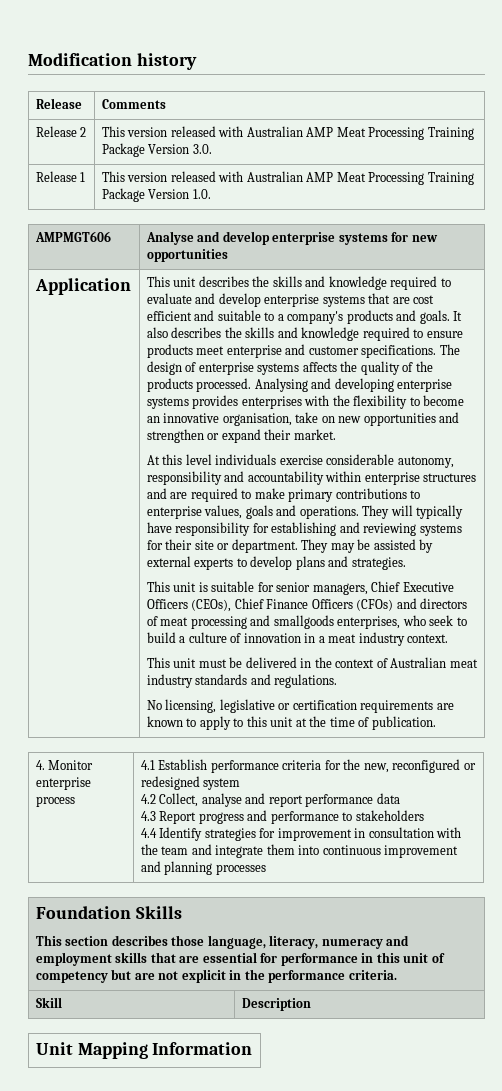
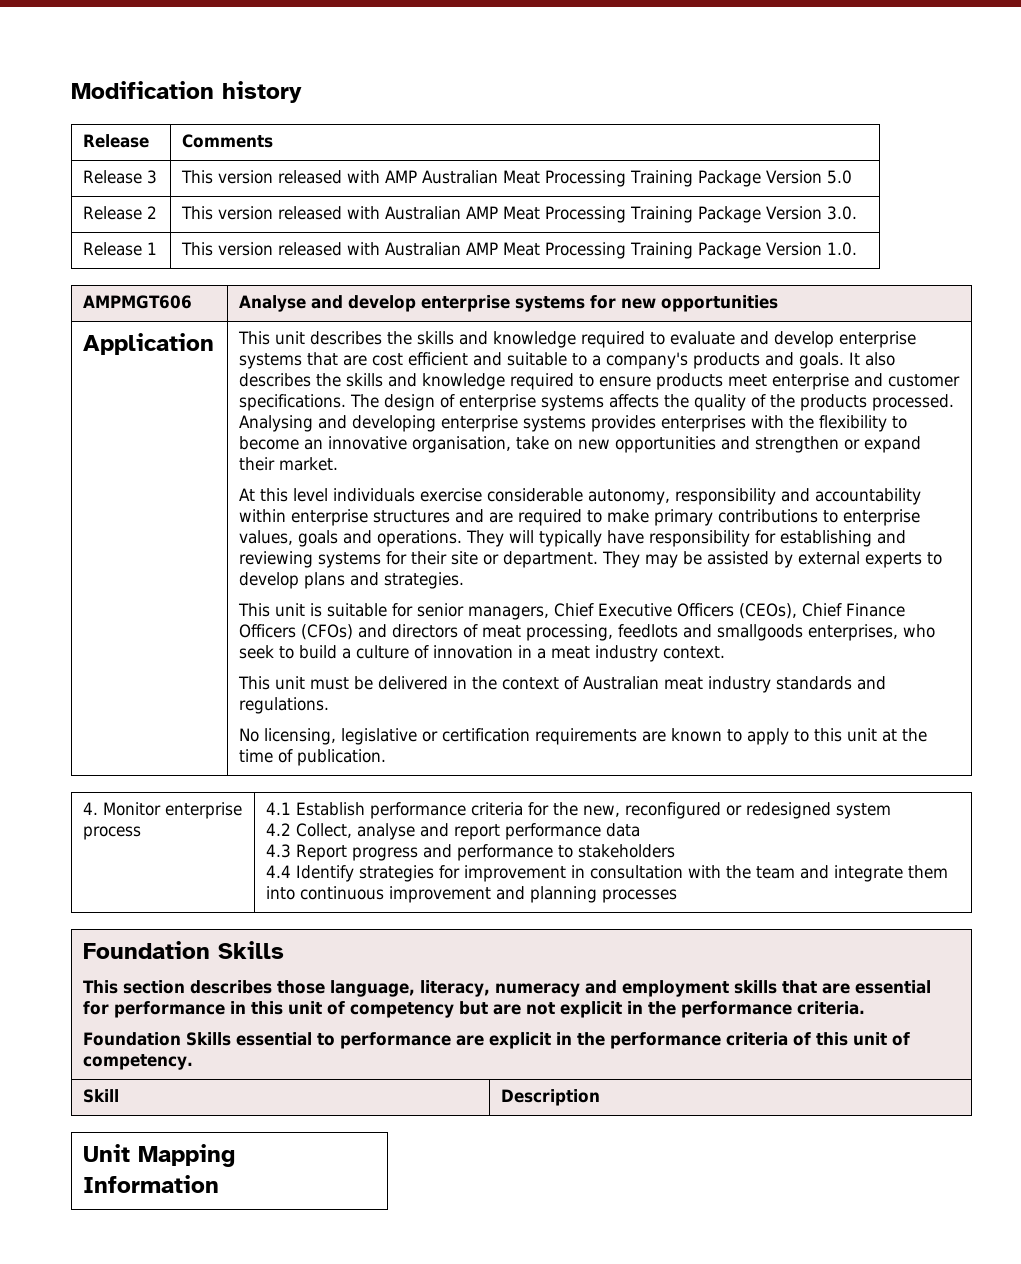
+ Release 3 | This version released with AMP Australian Meat Processing Training Package Version 5.0
- This unit is suitable for senior managers, Chief Executive Officers (CEOs), Chief Finance Officers (CFOs) and directors of meat processing and smallgoods enterprises, who seek to build a culture of innovation in a meat industry context.
+ This unit is suitable for senior managers, Chief Executive Officers (CEOs), Chief Finance Officers (CFOs) and directors of meat processing, feedlots and smallgoods enterprises, who seek to build a culture of innovation in a meat industry context.
+ Foundation Skills essential to performance are explicit in the performance criteria of this unit of competency.

